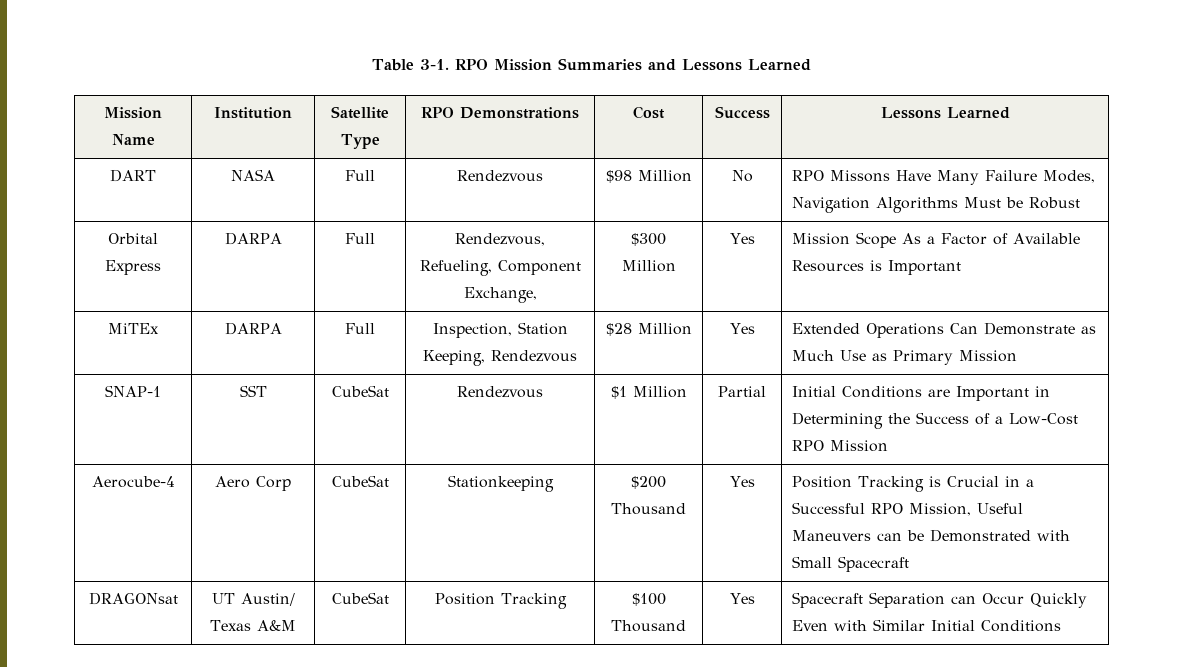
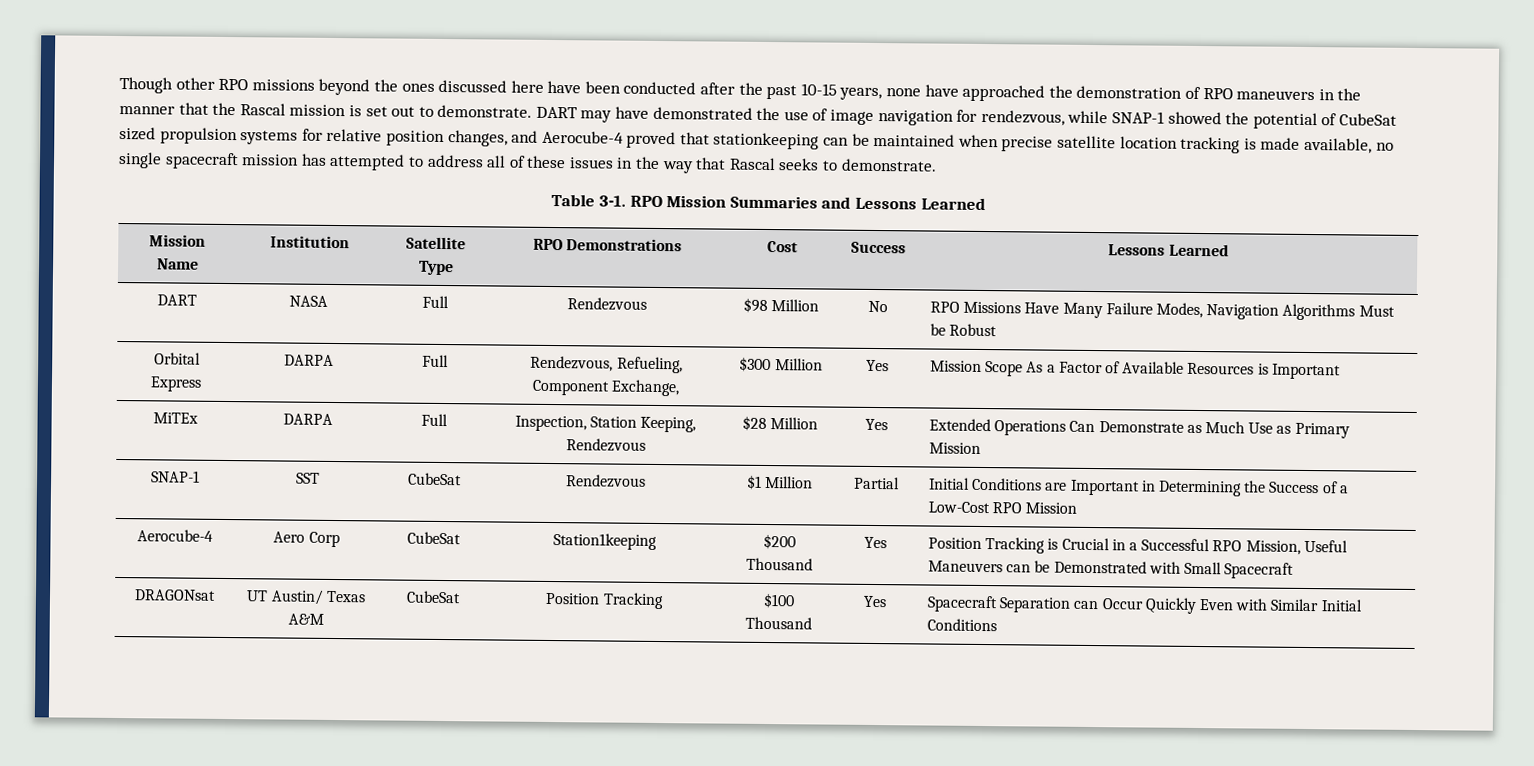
+ Though other RPO missions beyond the ones discussed here have been conducted after the past 10-15 years, none have approached the demonstration of RPO maneuvers in the manner that the Rascal mission is set out to demonstrate. DART may have demonstrated the use of image navigation for rendezvous, while SNAP-1 showed the potential of CubeSat sized propulsion systems for relative position changes, and Aerocube-4 proved that stationkeeping can be maintained when precise satellite location tracking is made available, no single spacecraft mission has attempted to address all of these issues in the way that Rascal seeks to demonstrate.
- DART | NASA | Full | Rendezvous | $98 Million | No | RPO Missons Have Many Failure Modes, Navigation Algorithms Must be Robust
+ DART | NASA | Full | Rendezvous | $98 Million | No | RPO Missions Have Many Failure Modes, Navigation Algorithms Must be Robust
- Aerocube-4 | Aero Corp | CubeSat | Stationkeeping | $200 Thousand | Yes | Position Tracking is Crucial in a Successful RPO Mission, Useful Maneuvers can be Demonstrated with Small Spacecraft
+ Aerocube-4 | Aero Corp | CubeSat | Station1keeping | $200 Thousand | Yes | Position Tracking is Crucial in a Successful RPO Mission, Useful Maneuvers can be Demonstrated with Small Spacecraft

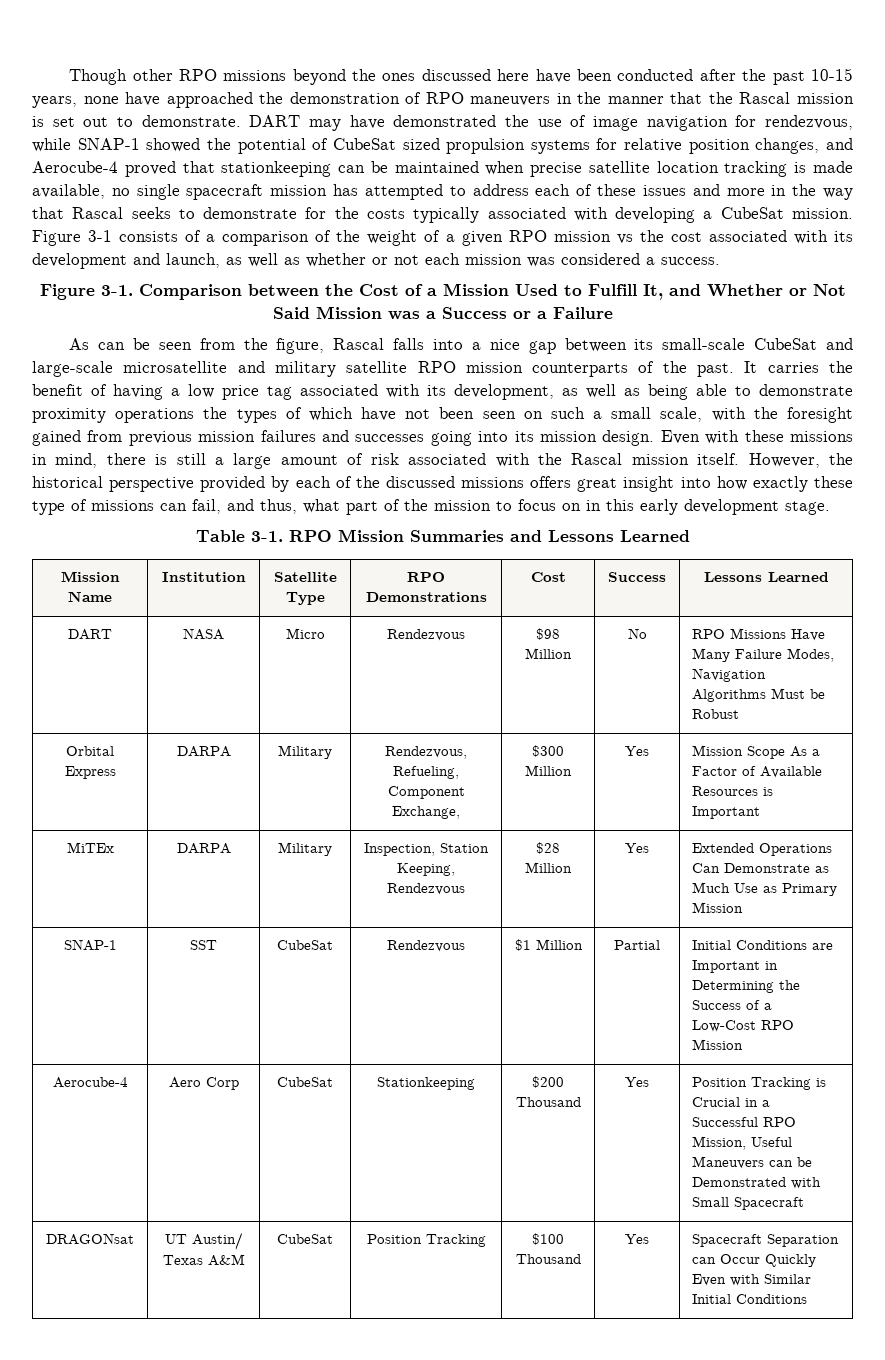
- DART may have demonstrated the use of image navigation for rendezvous, while SNAP-1 showed the potential of CubeSat sized propulsion systems for relative position changes, and Aerocube-4 proved that stationkeeping can be maintained when precise satellite location tracking is made available, no single spacecraft mission has attempted to address all of these issues in the way that Rascal seeks to demonstrate.
+ DART may have demonstrated the use of image navigation for rendezvous, while SNAP-1 showed the potential of CubeSat sized propulsion systems for relative position changes, and Aerocube-4 proved that stationkeeping can be maintained when precise satellite location tracking is made available, no single spacecraft mission has attempted to address each of these issues and more in the way that Rascal seeks to demonstrate for the costs typically associated with developing a CubeSat mission. Figure 3-1 consists of a comparison of the weight of a given RPO mission vs the cost associated with its development and launch, as well as whether or not each mission was considered a success.
+ Figure 3-1. Comparison between the Cost of a Mission Used to Fulfill It, and Whether or Not Said Mission was a Success or a Failure
+ As can be seen from the figure, Rascal falls into a nice gap between its small-scale CubeSat and large-scale microsatellite and military satellite RPO mission counterparts of the past. It carries the benefit of having a low price tag associated with its development, as well as being able to demonstrate proximity operations the types of which have not been seen on such a small scale, with the foresight gained from previous mission failures and successes going into its mission design. Even with these missions in mind, there is still a large amount of risk associated with the Rascal mission itself. However, the historical perspective provided by each of the discussed missions offers great insight into how exactly these type of missions can fail, and thus, what part of the mission to focus on in this early development stage.
- DART | NASA | Full | Rendezvous | $98 Million | No | RPO Missions Have Many Failure Modes, Navigation Algorithms Must be Robust
+ DART | NASA | Micro | Rendezvous | $98 Million | No | RPO Missions Have Many Failure Modes, Navigation Algorithms Must be Robust
- Orbital Express | DARPA | Full | Rendezvous, Refueling, Component Exchange, | $300 Million | Yes | Mission Scope As a Factor of Available Resources is Important
+ Orbital Express | DARPA | Military | Rendezvous, Refueling, Component Exchange, | $300 Million | Yes | Mission Scope As a Factor of Available Resources is Important
- MiTEx | DARPA | Full | Inspection, Station Keeping, Rendezvous | $28 Million | Yes | Extended Operations Can Demonstrate as Much Use as Primary Mission
+ MiTEx | DARPA | Military | Inspection, Station Keeping, Rendezvous | $28 Million | Yes | Extended Operations Can Demonstrate as Much Use as Primary Mission
- Aerocube-4 | Aero Corp | CubeSat | Station1keeping | $200 Thousand | Yes | Position Tracking is Crucial in a Successful RPO Mission, Useful Maneuvers can be Demonstrated with Small Spacecraft
+ Aerocube-4 | Aero Corp | CubeSat | Stationkeeping | $200 Thousand | Yes | Position Tracking is Crucial in a Successful RPO Mission, Useful Maneuvers can be Demonstrated with Small Spacecraft

